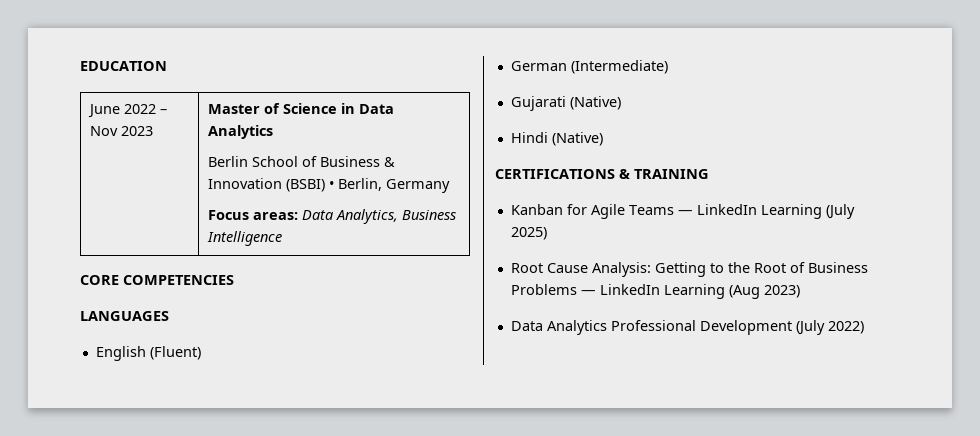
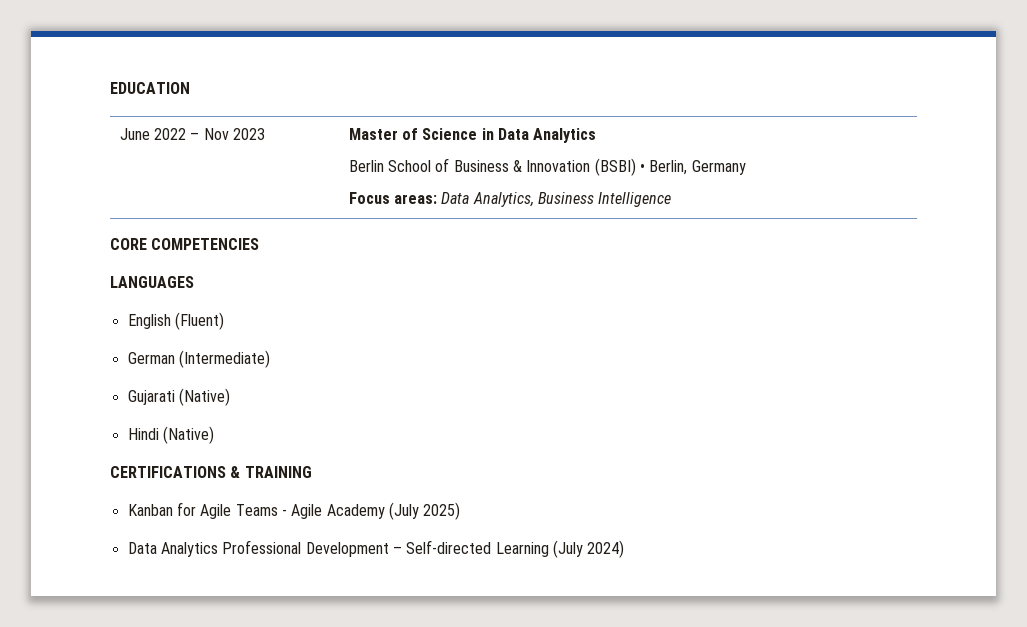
- Kanban for Agile Teams — LinkedIn Learning (July 2025)
+ Kanban for Agile Teams - Agile Academy (July 2025)
- Root Cause Analysis: Getting to the Root of Business Problems — LinkedIn Learning (Aug 2023)
- Data Analytics Professional Development (July 2022)
+ Data Analytics Professional Development – Self-directed Learning (July 2024)

